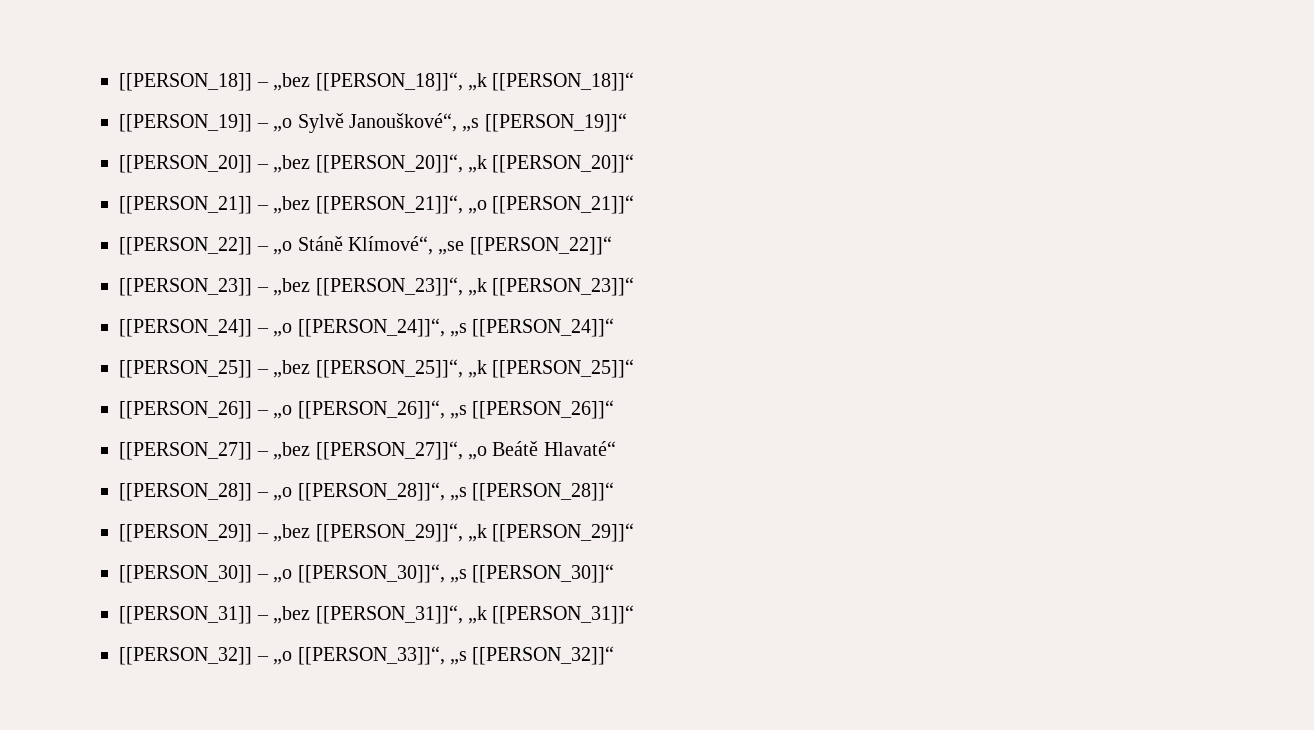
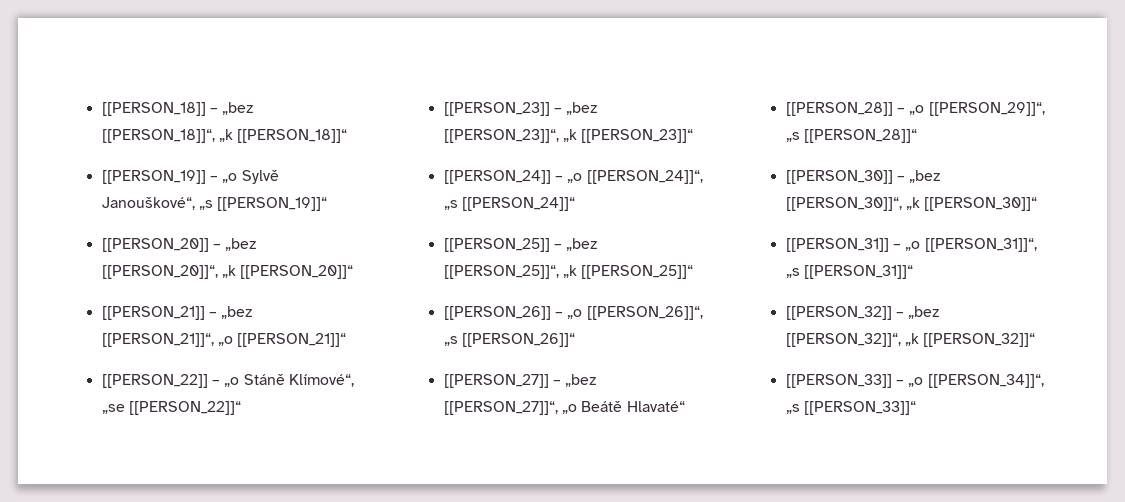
- [[PERSON_28]] – „o [[PERSON_28]]“, „s [[PERSON_28]]“
+ [[PERSON_28]] – „o [[PERSON_29]]“, „s [[PERSON_28]]“
- [[PERSON_29]] – „bez [[PERSON_29]]“, „k [[PERSON_29]]“
- [[PERSON_30]] – „o [[PERSON_30]]“, „s [[PERSON_30]]“
+ [[PERSON_30]] – „bez [[PERSON_30]]“, „k [[PERSON_30]]“
- [[PERSON_31]] – „bez [[PERSON_31]]“, „k [[PERSON_31]]“
+ [[PERSON_31]] – „o [[PERSON_31]]“, „s [[PERSON_31]]“
- [[PERSON_32]] – „o [[PERSON_33]]“, „s [[PERSON_32]]“
+ [[PERSON_32]] – „bez [[PERSON_32]]“, „k [[PERSON_32]]“
+ [[PERSON_33]] – „o [[PERSON_34]]“, „s [[PERSON_33]]“

